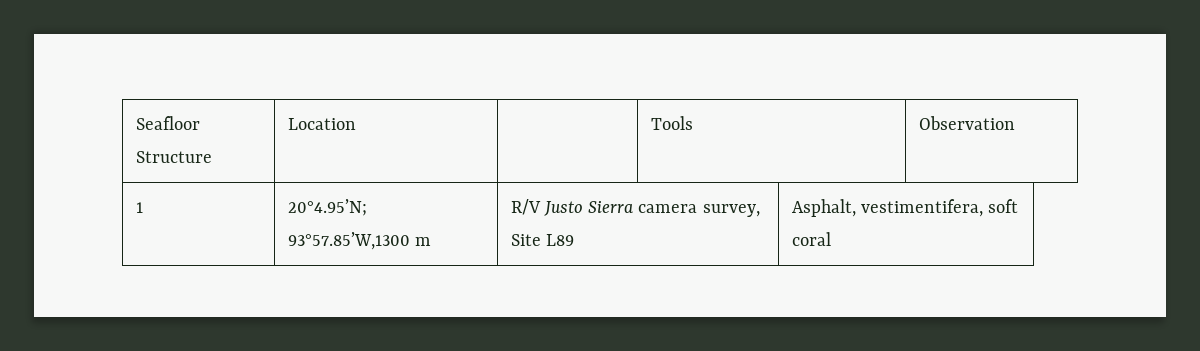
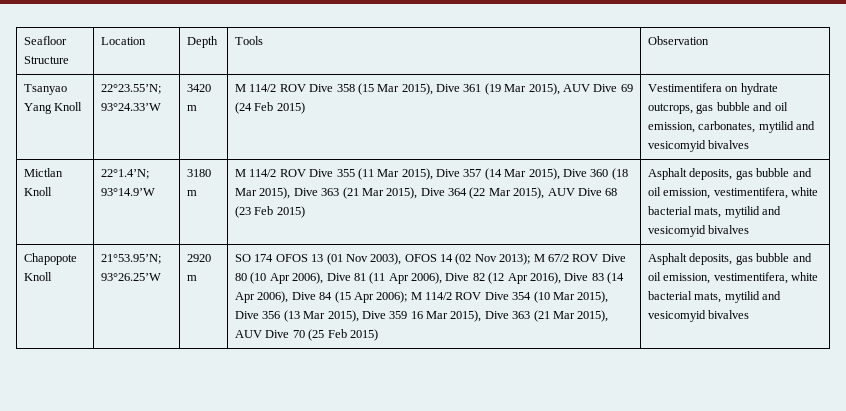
- Seafloor Structure | Location | | Tools | Observation
+ Seafloor Structure | Location | Depth | Tools | Observation
- 1 | 20°4.95’N; 93°57.85’W,1300 m | R/V Justo Sierra camera survey, Site L89 | Asphalt, vestimentifera, soft coral
+ Tsanyao Yang Knoll | 22°23.55’N; 93°24.33’W | 3420 m | M 114/2 ROV Dive 358 (15 Mar 2015), Dive 361 (19 Mar 2015), AUV Dive 69 (24 Feb 2015) | Vestimentifera on hydrate outcrops, gas bubble and oil emission, carbonates, mytilid and vesicomyid bivalves
+ Mictlan Knoll | 22°1.4’N; 93°14.9’W | 3180 m | M 114/2 ROV Dive 355 (11 Mar 2015), Dive 357 (14 Mar 2015), Dive 360 (18 Mar 2015), Dive 363 (21 Mar 2015), Dive 364 (22 Mar 2015), AUV Dive 68 (23 Feb 2015) | Asphalt deposits, gas bubble and oil emission, vestimentifera, white bacterial mats, mytilid and vesicomyid bivalves
+ Chapopote Knoll | 21°53.95’N; 93°26.25’W | 2920 m | SO 174 OFOS 13 (01 Nov 2003), OFOS 14 (02 Nov 2013); M 67/2 ROV Dive 80 (10 Apr 2006), Dive 81 (11 Apr 2006), Dive 82 (12 Apr 2016), Dive 83 (14 Apr 2006), Dive 84 (15 Apr 2006); M 114/2 ROV Dive 354 (10 Mar 2015), Dive 356 (13 Mar 2015), Dive 359 16 Mar 2015), Dive 363 (21 Mar 2015), AUV Dive 70 (25 Feb 2015) | Asphalt deposits, gas bubble and oil emission, vestimentifera, white bacterial mats, mytilid and vesicomyid bivalves

